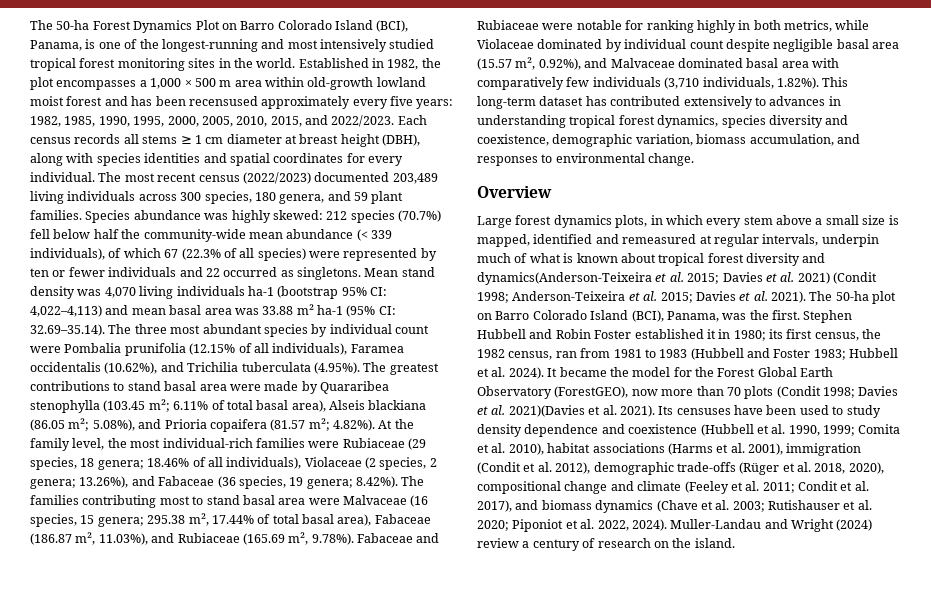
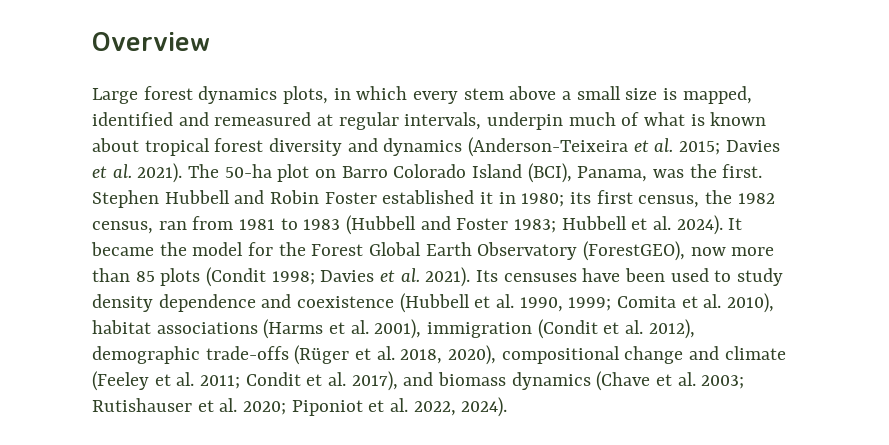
- The 50-ha Forest Dynamics Plot on Barro Colorado Island (BCI), Panama, is one of the longest-running and most intensively studied tropical forest monitoring sites in the world. Established in 1982, the plot encompasses a 1,000 × 500 m area within old-growth lowland moist forest and has been recensused approximately every five years: 1982, 1985, 1990, 1995, 2000, 2005, 2010, 2015, and 2022/2023. Each census records all stems ≥ 1 cm diameter at breast height (DBH), along with species identities and spatial coordinates for every individual. The most recent census (2022/2023) documented 203,489 living individuals across 300 species, 180 genera, and 59 plant families. Species abundance was highly skewed: 212 species (70.7%) fell below half the community-wide mean abundance (< 339 individuals), of which 67 (22.3% of all species) were represented by ten or fewer individuals and 22 occurred as singletons. Mean stand density was 4,070 living individuals ha-1 (bootstrap 95% CI: 4,022–4,113) and mean basal area was 33.88 m² ha-1 (95% CI: 32.69–35.14). The three most abundant species by individual count were Pombalia prunifolia (12.15% of all individuals), Faramea occidentalis (10.62%), and Trichilia tuberculata (4.95%). The greatest contributions to stand basal area were made by Quararibea stenophylla (103.45 m²; 6.11% of total basal area), Alseis blackiana (86.05 m²; 5.08%), and Prioria copaifera (81.57 m²; 4.82%). At the family level, the most individual-rich families were Rubiaceae (29 species, 18 genera; 18.46% of all individuals), Violaceae (2 species, 2 genera; 13.26%), and Fabaceae (36 species, 19 genera; 8.42%). The families contributing most to stand basal area were Malvaceae (16 species, 15 genera; 295.38 m², 17.44% of total basal area), Fabaceae (186.87 m², 11.03%), and Rubiaceae (165.69 m², 9.78%). Fabaceae and Rubiaceae were notable for ranking highly in both metrics, while Violaceae dominated by individual count despite negligible basal area (15.57 m², 0.92%), and Malvaceae dominated basal area with comparatively few individuals (3,710 individuals, 1.82%). This long-term dataset has contributed extensively to advances in understanding tropical forest dynamics, species diversity and coexistence, demographic variation, biomass accumulation, and responses to environmental change.
- Large forest dynamics plots, in which every stem above a small size is mapped, identified and remeasured at regular intervals, underpin much of what is known about tropical forest diversity and dynamics(Anderson‐Teixeira et al. 2015; Davies et al. 2021) (Condit 1998; Anderson-Teixeira et al. 2015; Davies et al. 2021).
+ Large forest dynamics plots, in which every stem above a small size is mapped, identified and remeasured at regular intervals, underpin much of what is known about tropical forest diversity and dynamics (Anderson‐Teixeira et al. 2015; Davies et al. 2021).
- It became the model for the Forest Global Earth Observatory (ForestGEO), now more than 70 plots (Condit 1998; Davies et al. 2021)(Davies et al. 2021).
+ It became the model for the Forest Global Earth Observatory (ForestGEO), now more than 85 plots (Condit 1998; Davies et al. 2021).
- Muller-Landau and Wright (2024) review a century of research on the island.

